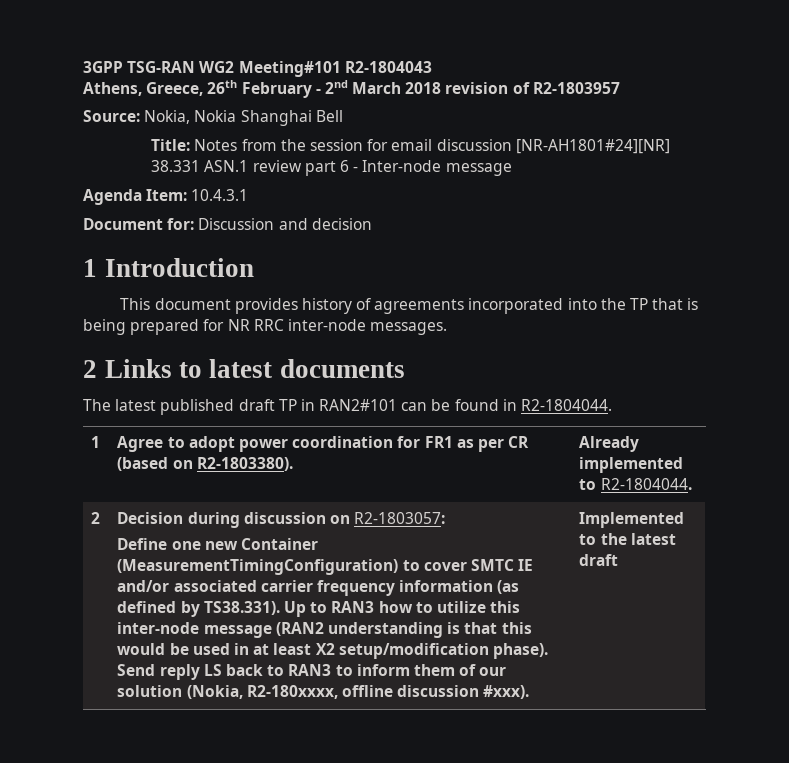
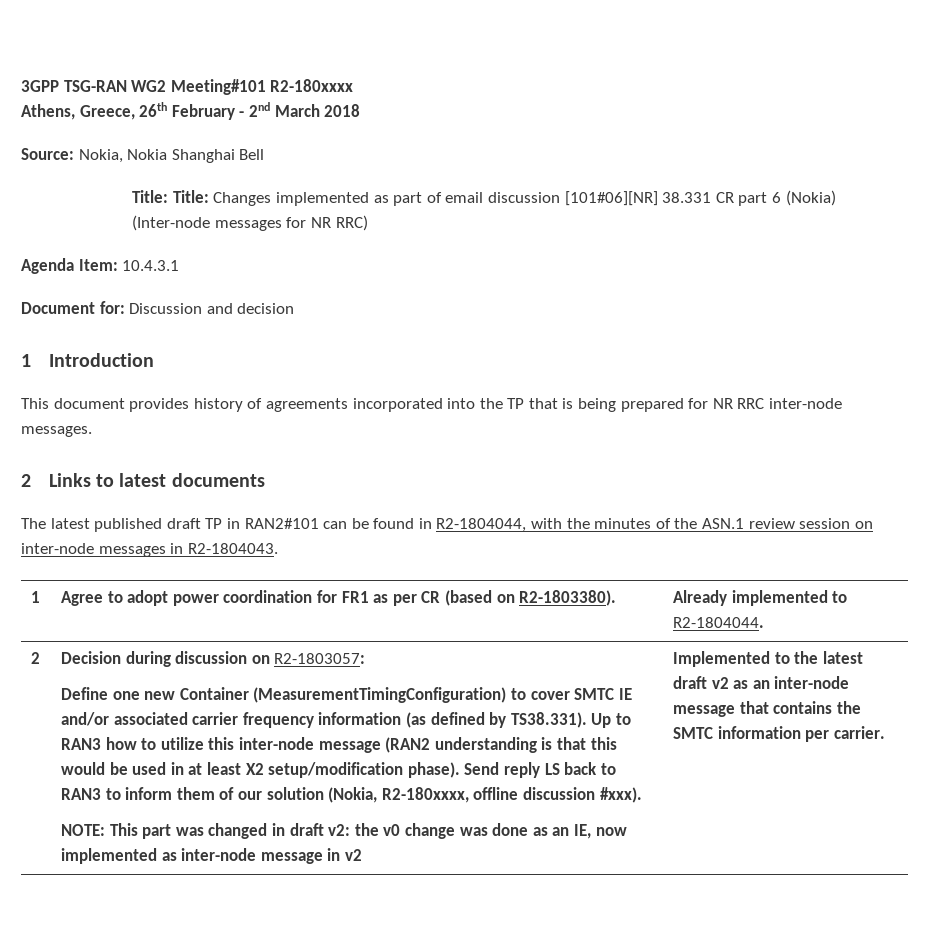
- 3GPP TSG-RAN WG2 Meeting#101 R2-1804043
+ 3GPP TSG-RAN WG2 Meeting#101 R2-180xxxx
- Athens, Greece, 26th February - 2nd March 2018 revision of R2-1803957
+ Athens, Greece, 26th February - 2nd March 2018
- Title: Notes from the session for email discussion [NR-AH1801#24][NR] 38.331 ASN.1 review part 6 - Inter-node message
+ Title: Title: Changes implemented as part of email discussion [101#06][NR] 38.331 CR part 6 (Nokia) (Inter-node messages for NR RRC)
- The latest published draft TP in RAN2#101 can be found in R2-1804044.
+ The latest published draft TP in RAN2#101 can be found in R2-1804044, with the minutes of the ASN.1 review session on inter-node messages in R2-1804043.
+ NOTE: This part was changed in draft v2: the v0 change was done as an IE, now implemented as inter-node message in v2
- Implemented to the latest draft
+ Implemented to the latest draft v2 as an inter-node message that contains the SMTC information per carrier.

